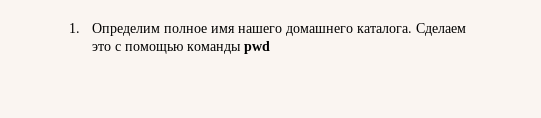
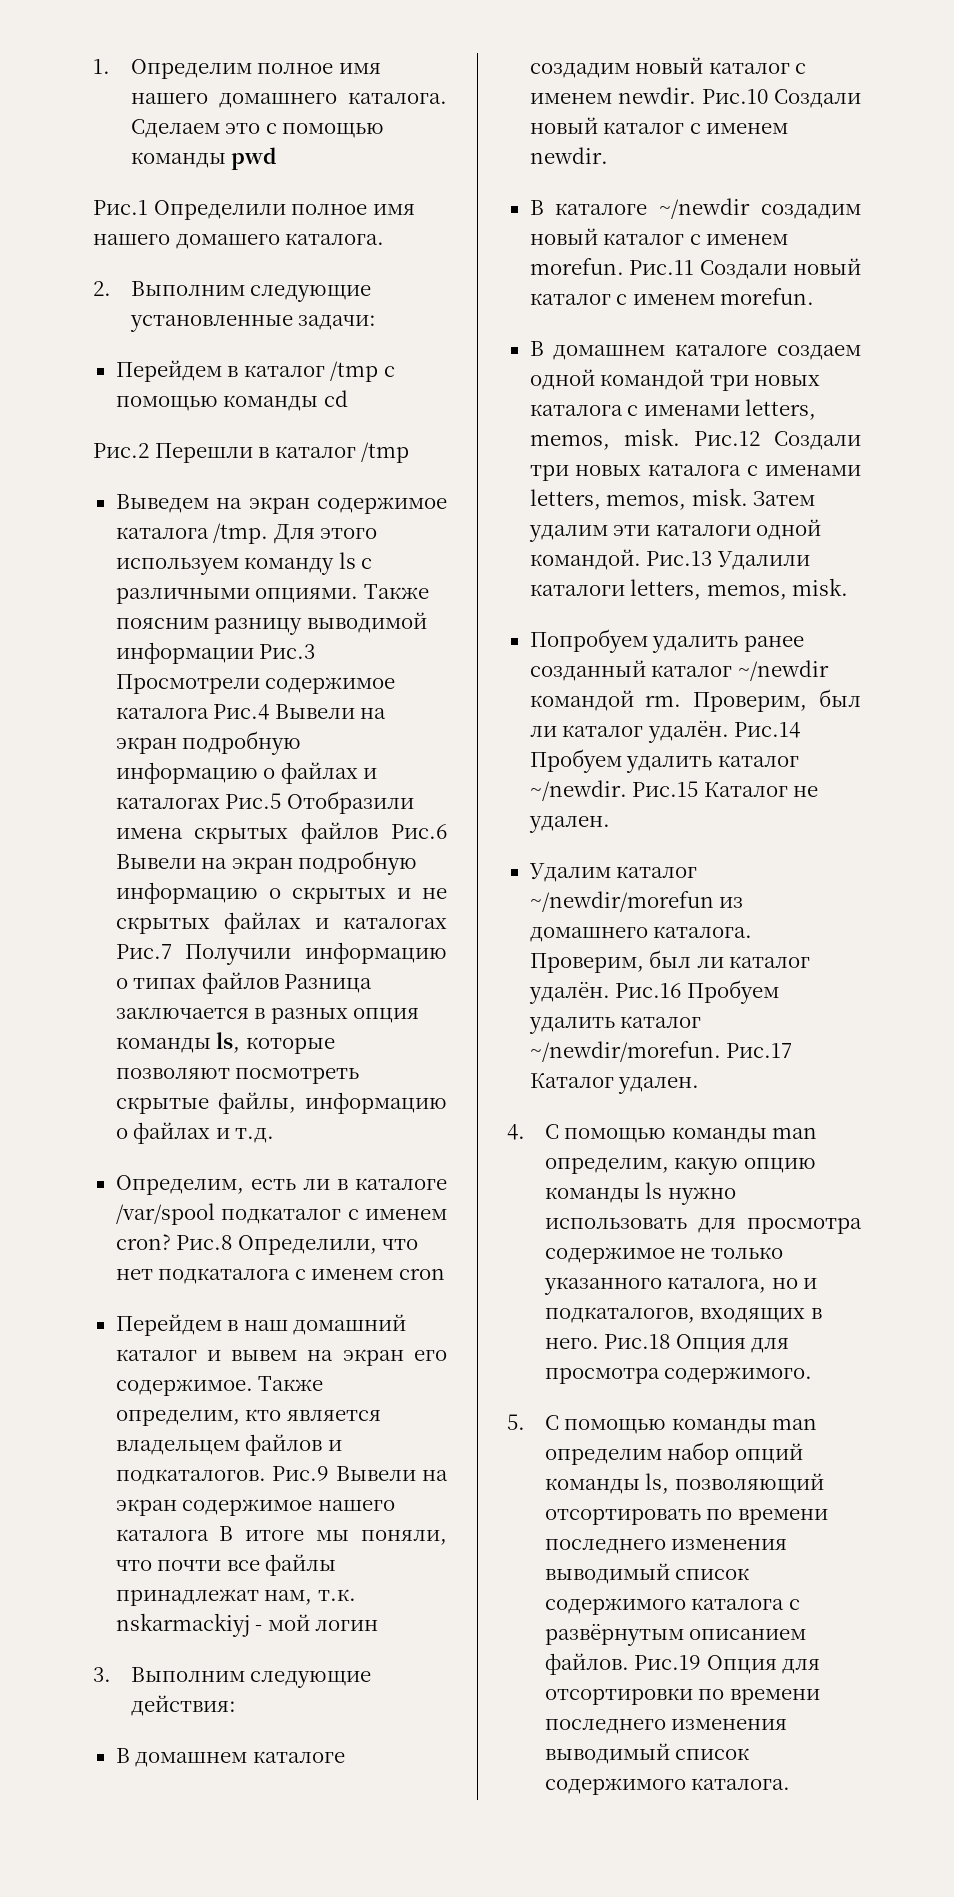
+ Рис.1 Определили полное имя нашего домашего каталога.
+ 2. Выполним следующие установленные задачи:
+ Перейдем в каталог /tmp с помощью команды cd
+ Рис.2 Перешли в каталог /tmp
+ Выведем на экран содержимое каталога /tmp. Для этого используем команду ls с различными опциями. Также поясним разницу выводимой информации Рис.3 Просмотрели содержимое каталога Рис.4 Вывели на экран подробную информацию о файлах и каталогах Рис.5 Отобразили имена скрытых файлов Рис.6 Вывели на экран подробную информацию о скрытых и не скрытых файлах и каталогах Рис.7 Получили информацию о типах файлов Разница заключается в разных опция команды ls, которые позволяют посмотреть скрытые файлы, информацию о файлах и т.д.
+ Определим, есть ли в каталоге /var/spool подкаталог с именем cron? Рис.8 Определили, что нет подкаталога с именем cron
+ Перейдем в наш домашний каталог и вывем на экран его содержимое. Также определим, кто является владельцем файлов и подкаталогов. Рис.9 Вывели на экран содержимое нашего каталога В итоге мы поняли, что почти все файлы принадлежат нам, т.к. nskarmackiyj - мой логин
+ 3. Выполним следующие действия:
+ В домашнем каталоге создадим новый каталог с именем newdir. Рис.10 Создали новый каталог с именем newdir.
+ В каталоге ~/newdir создадим новый каталог с именем morefun. Рис.11 Создали новый каталог с именем morefun.
+ В домашнем каталоге создаем одной командой три новых каталога с именами letters, memos, misk. Рис.12 Создали три новых каталога с именами letters, memos, misk. Затем удалим эти каталоги одной командой. Рис.13 Удалили каталоги letters, memos, misk.
+ Попробуем удалить ранее созданный каталог ~/newdir командой rm. Проверим, был ли каталог удалён. Рис.14 Пробуем удалить каталог ~/newdir. Рис.15 Каталог не удален.
+ Удалим каталог ~/newdir/morefun из домашнего каталога. Проверим, был ли каталог удалён. Рис.16 Пробуем удалить каталог ~/newdir/morefun. Рис.17 Каталог удален.
+ 4. С помощью команды man определим, какую опцию команды ls нужно использовать для просмотра содержимое не только указанного каталога, но и подкаталогов, входящих в него. Рис.18 Опция для просмотра содержимого.
+ 5. С помощью команды man определим набор опций команды ls, позволяющий отсортировать по времени последнего изменения выводимый список содержимого каталога с развёрнутым описанием файлов. Рис.19 Опция для отсортировки по времени последнего изменения выводимый список содержимого каталога.

